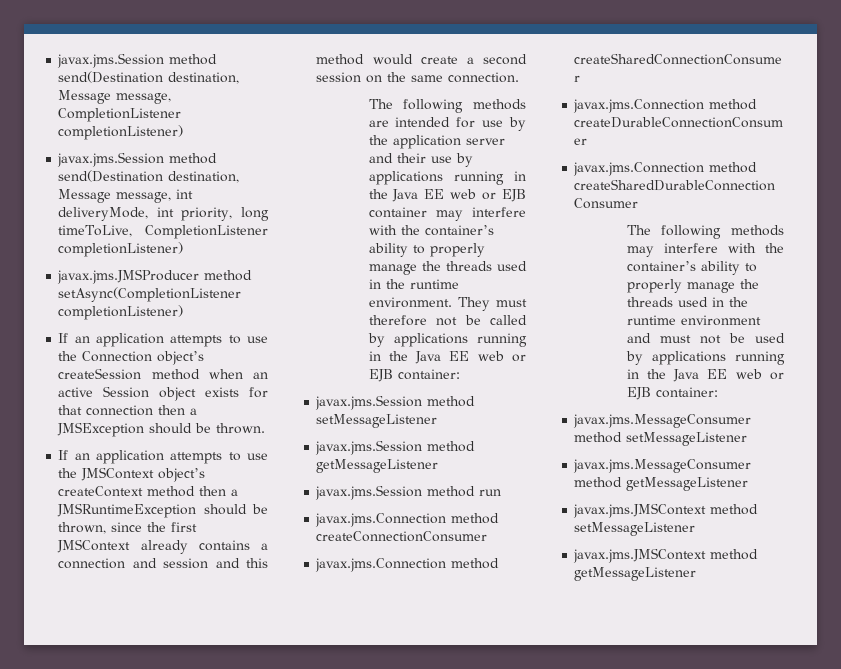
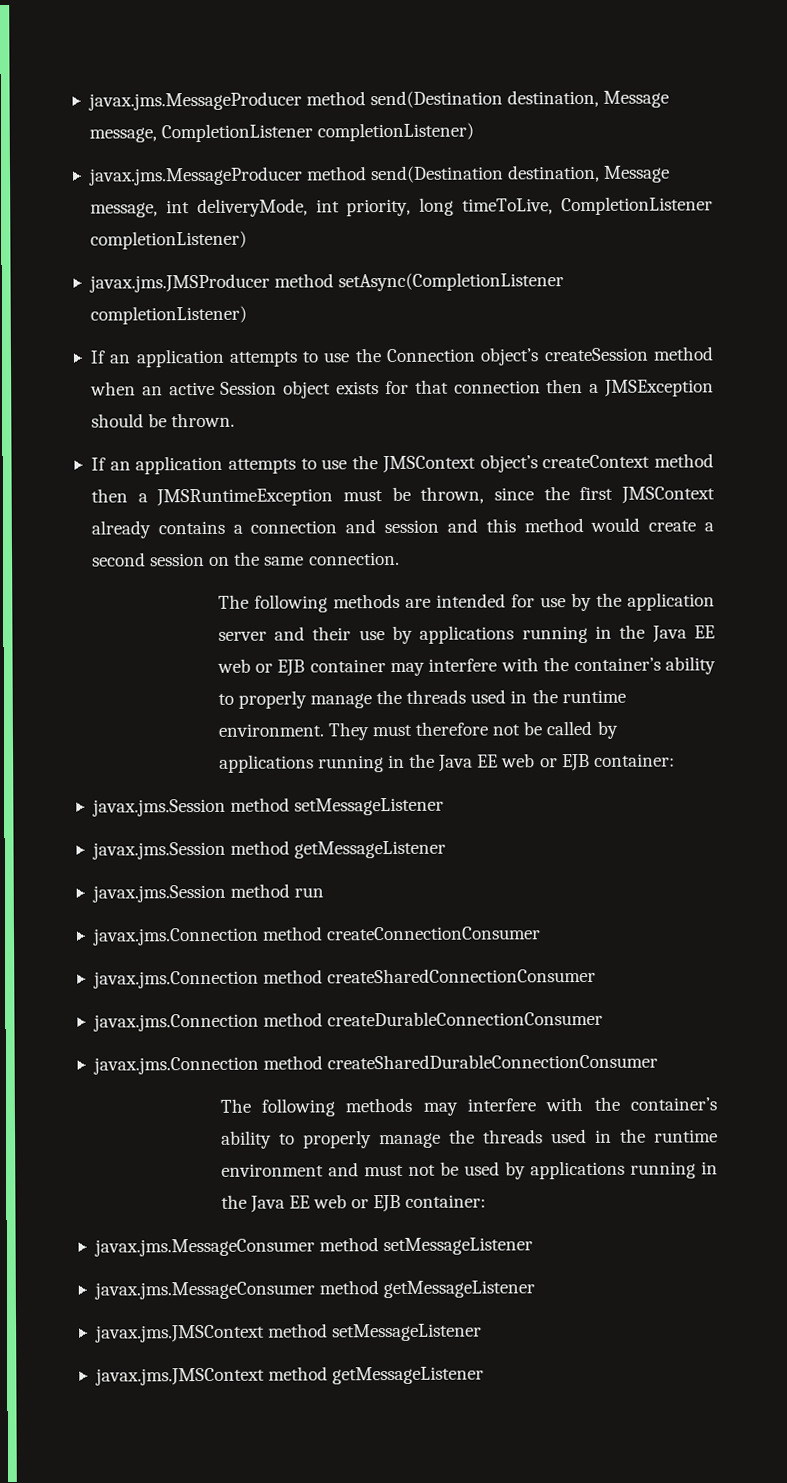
- javax.jms.Session method send(Destination destination, Message message, CompletionListener completionListener)
+ javax.jms.MessageProducer method send(Destination destination, Message message, CompletionListener completionListener)
- javax.jms.Session method send(Destination destination, Message message, int deliveryMode, int priority, long timeToLive, CompletionListener completionListener)
+ javax.jms.MessageProducer method send(Destination destination, Message message, int deliveryMode, int priority, long timeToLive, CompletionListener completionListener)
- If an application attempts to use the JMSContext object’s createContext method then a JMSRuntimeException should be thrown, since the first JMSContext already contains a connection and session and this method would create a second session on the same connection.
+ If an application attempts to use the JMSContext object’s createContext method then a JMSRuntimeException must be thrown, since the first JMSContext already contains a connection and session and this method would create a second session on the same connection.

